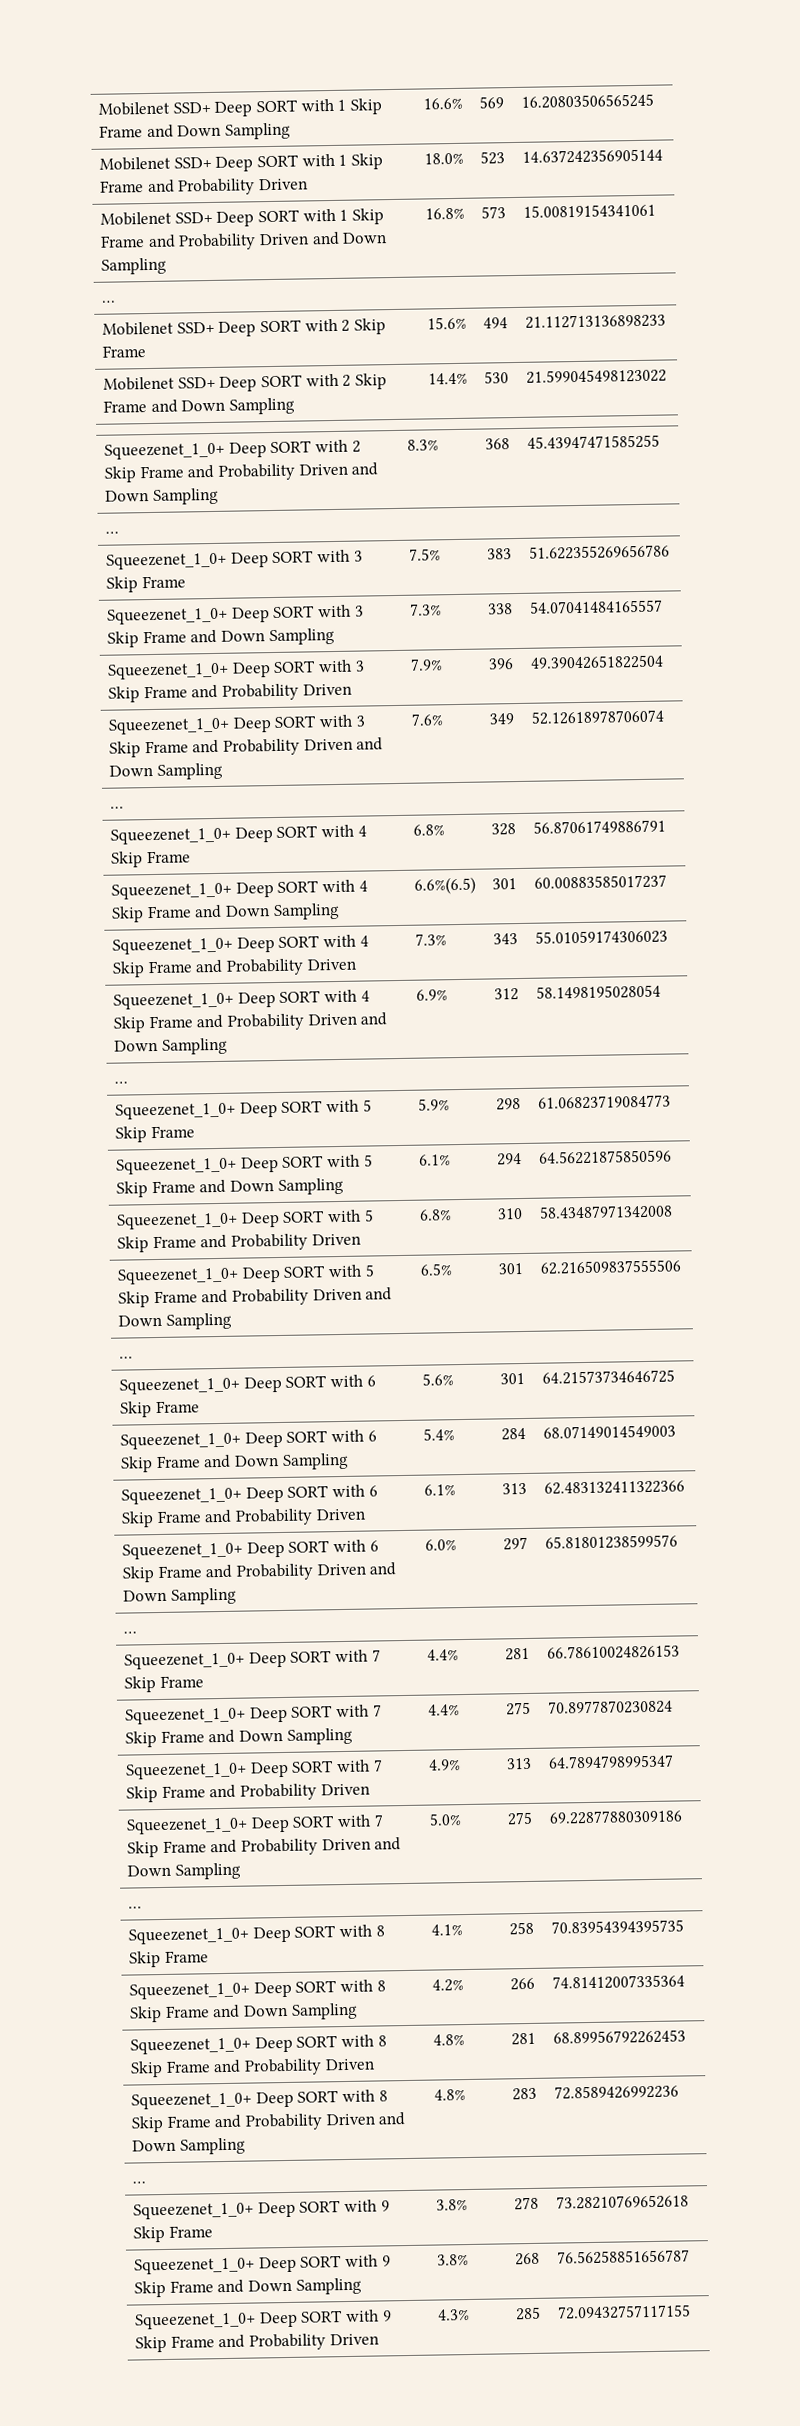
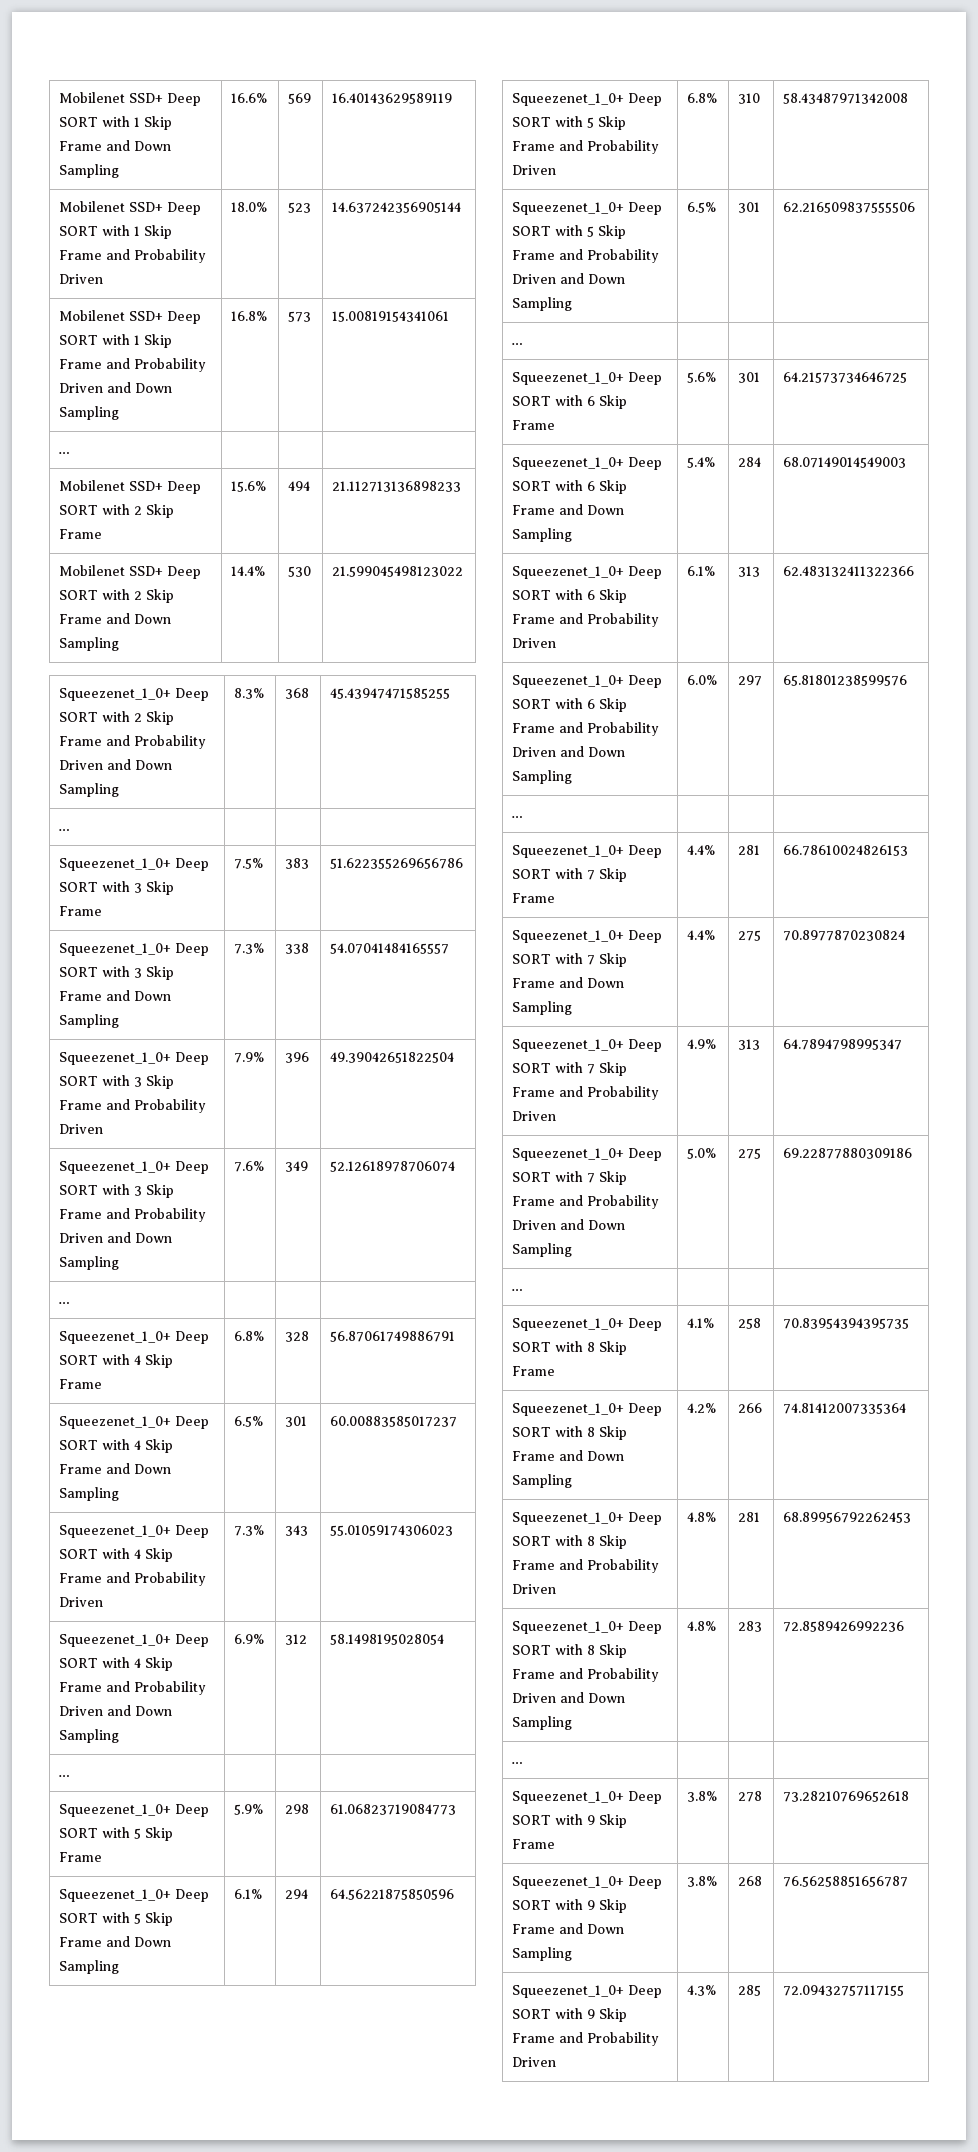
- Mobilenet SSD+ Deep SORT with 1 Skip Frame and Down Sampling | 16.6% | 569 | 16.20803506565245
+ Mobilenet SSD+ Deep SORT with 1 Skip Frame and Down Sampling | 16.6% | 569 | 16.40143629589119
- Squeezenet_1_0+ Deep SORT with 4 Skip Frame and Down Sampling | 6.6%(6.5) | 301 | 60.00883585017237
+ Squeezenet_1_0+ Deep SORT with 4 Skip Frame and Down Sampling | 6.5% | 301 | 60.00883585017237

